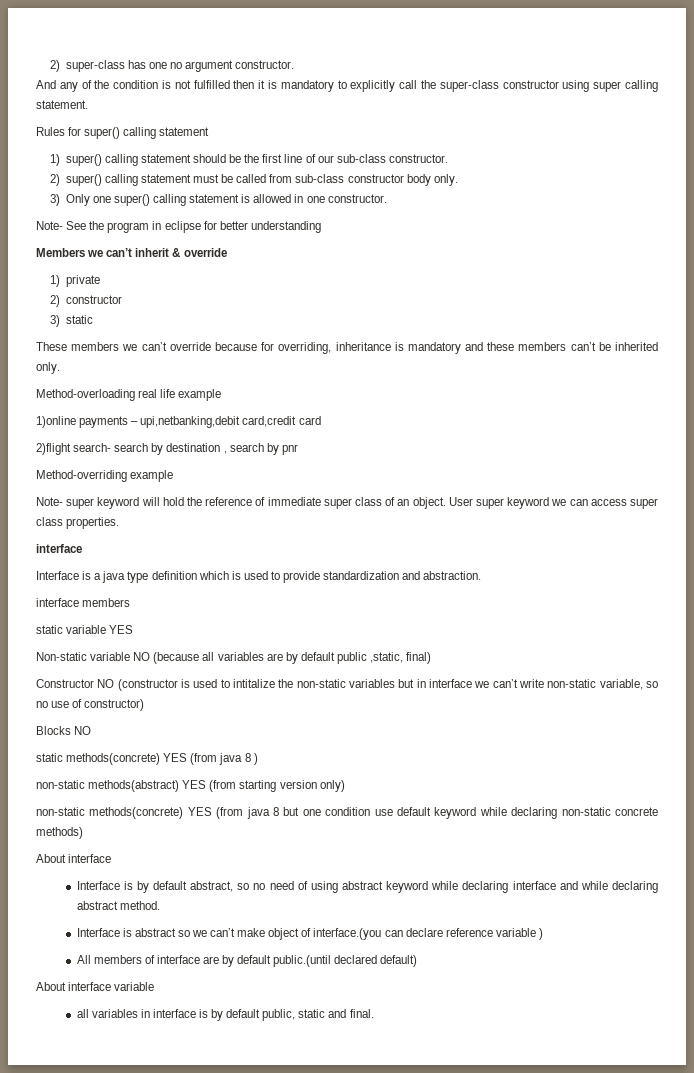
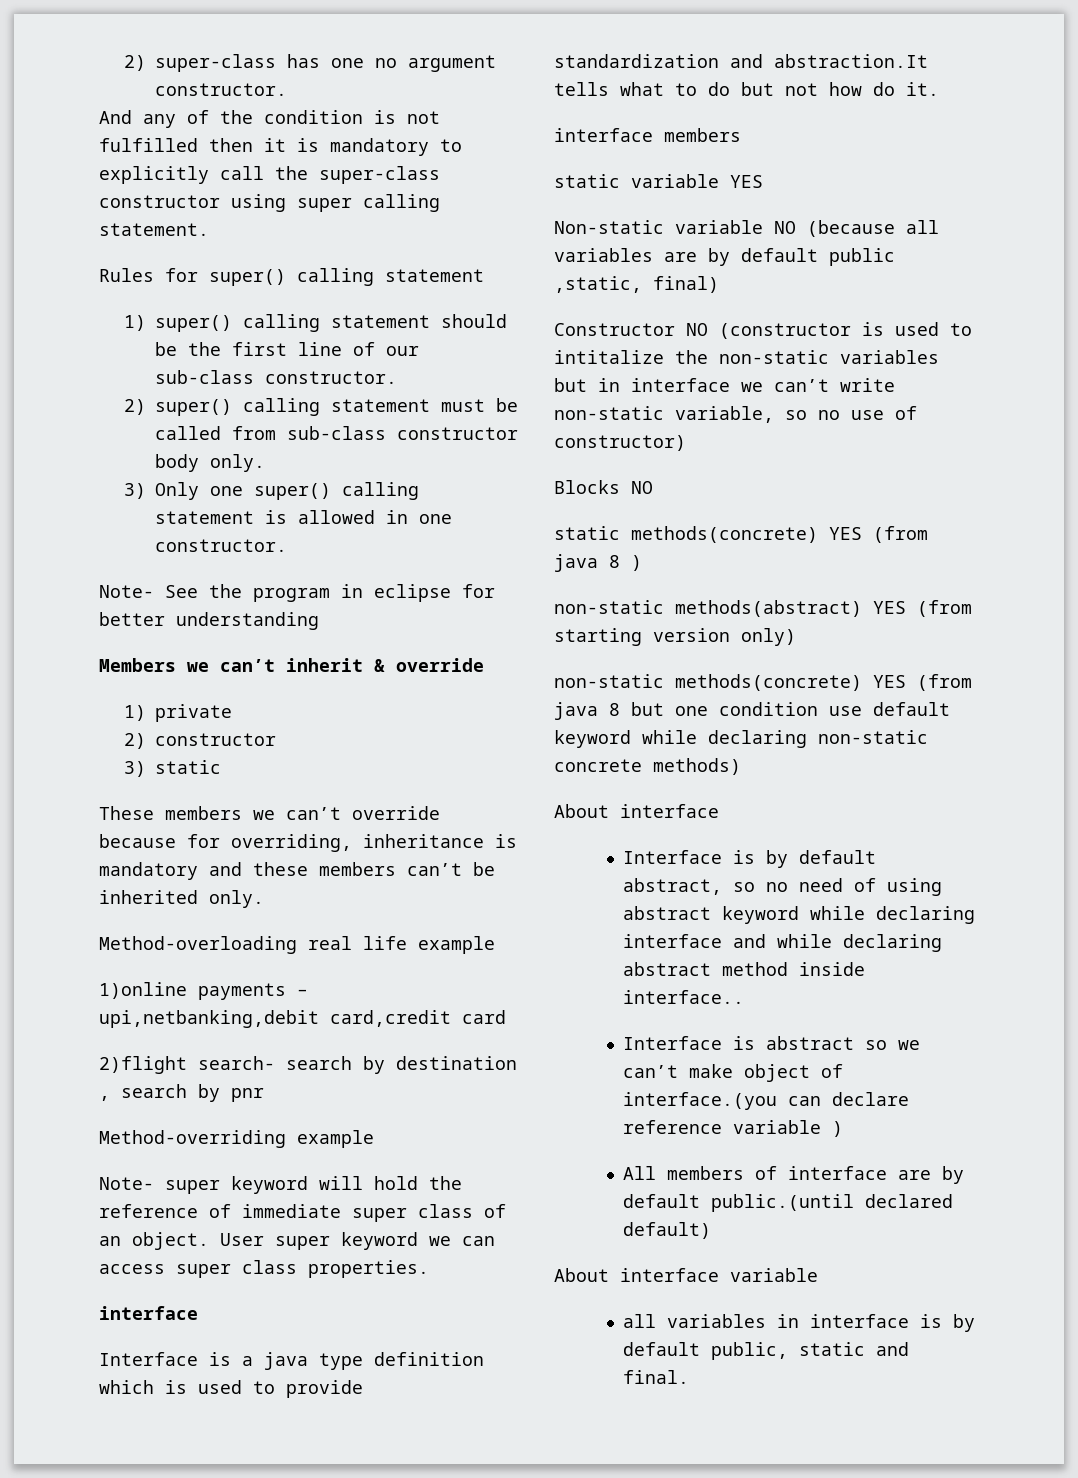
- Interface is a java type definition which is used to provide standardization and abstraction.
+ Interface is a java type definition which is used to provide standardization and abstraction.It tells what to do but not how do it.
- Interface is by default abstract, so no need of using abstract keyword while declaring interface and while declaring abstract method.
+ Interface is by default abstract, so no need of using abstract keyword while declaring interface and while declaring abstract method inside interface..

